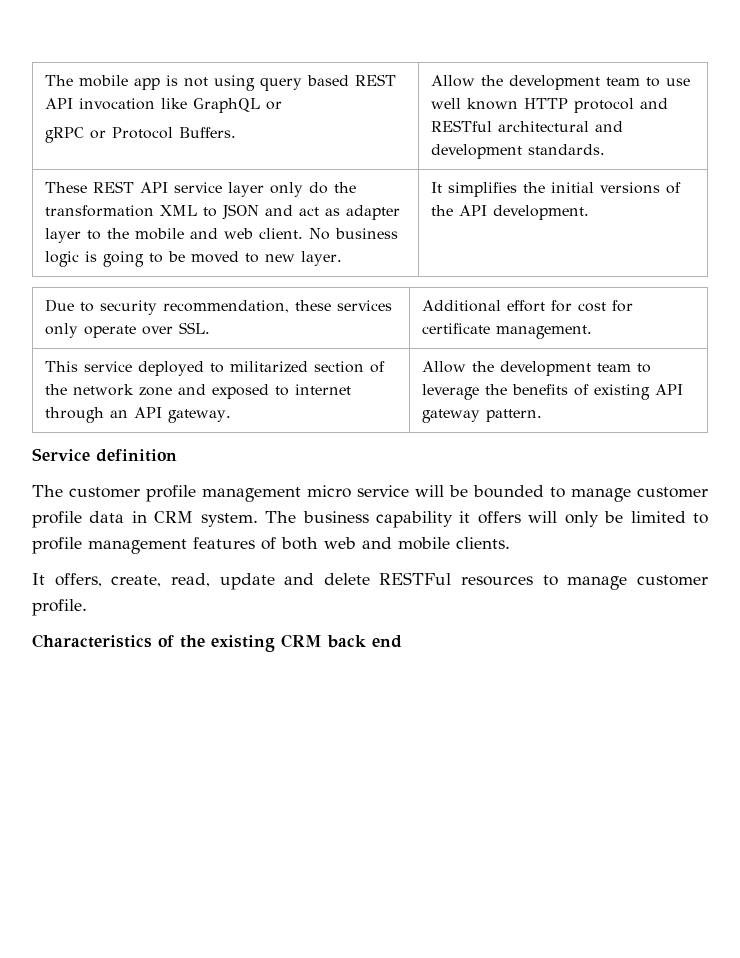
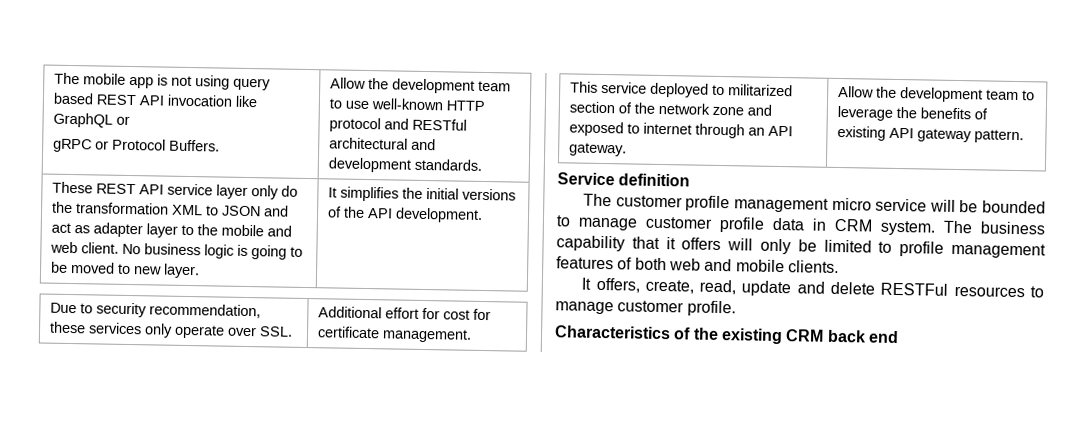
  The mobile app is not using query based REST API invocation like GraphQL or
- gRPC or Protocol Buffers. | Allow the development team to use well known HTTP protocol and RESTful architectural and development standards.
+ gRPC or Protocol Buffers. | Allow the development team to use well-known HTTP protocol and RESTful architectural and development standards.
- The business capability it offers will only be limited to profile management features of both web and mobile clients.
+ The business capability that it offers will only be limited to profile management features of both web and mobile clients.

